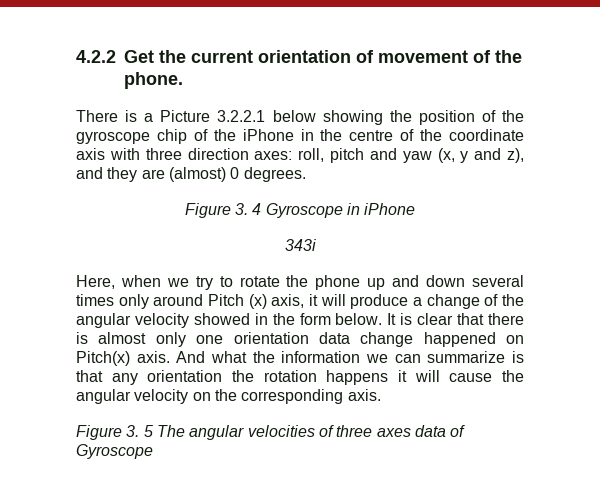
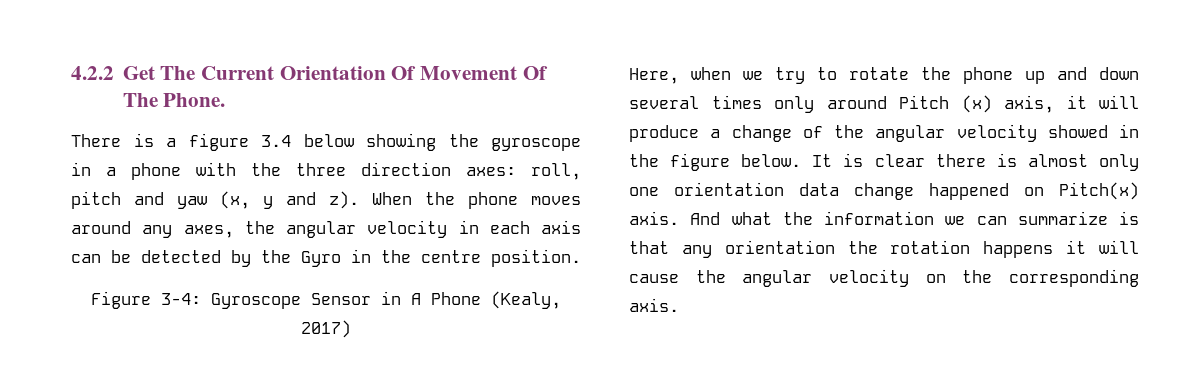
- 4.2.2 Get the current orientation of movement of the phone.
+ 4.2.2 Get The Current Orientation Of Movement Of The Phone.
- There is a Picture 3.2.2.1 below showing the position of the gyroscope chip of the iPhone in the centre of the coordinate axis with three direction axes: roll, pitch and yaw (x, y and z), and they are (almost) 0 degrees.
- Figure 3. 4 Gyroscope in iPhone
- 343i
+ There is a figure 3.4 below showing the gyroscope in a phone with the three direction axes: roll, pitch and yaw (x, y and z). When the phone moves around any axes, the angular velocity in each axis can be detected by the Gyro in the centre position.
+ Figure 3-4: Gyroscope Sensor in A Phone (Kealy, 2017)
- Here, when we try to rotate the phone up and down several times only around Pitch (x) axis, it will produce a change of the angular velocity showed in the form below.
+ Here, when we try to rotate the phone up and down several times only around Pitch (x) axis, it will produce a change of the angular velocity showed in the figure below.
- It is clear that there is almost only one orientation data change happened on Pitch(x) axis.
+ It is clear there is almost only one orientation data change happened on Pitch(x) axis.
- Figure 3. 5 The angular velocities of three axes data of Gyroscope

